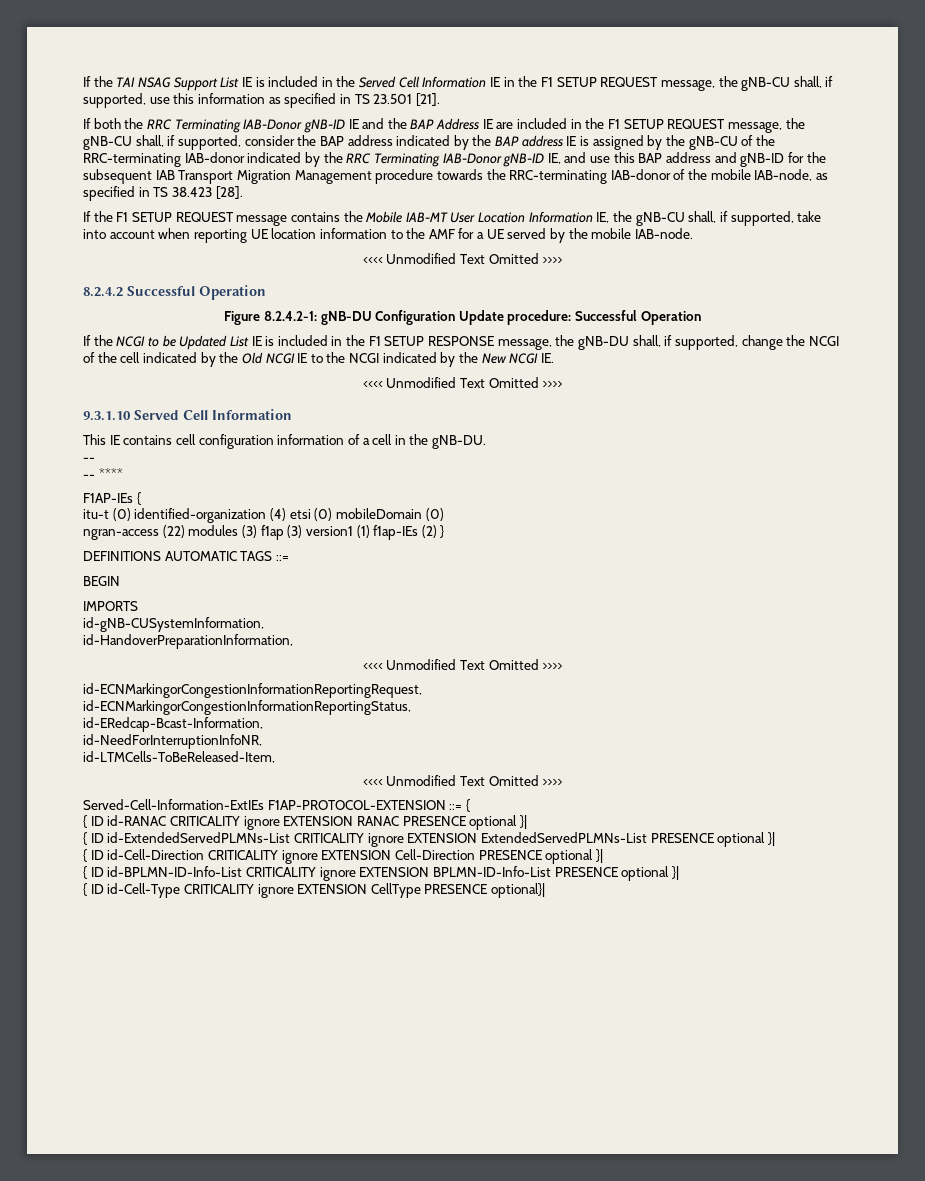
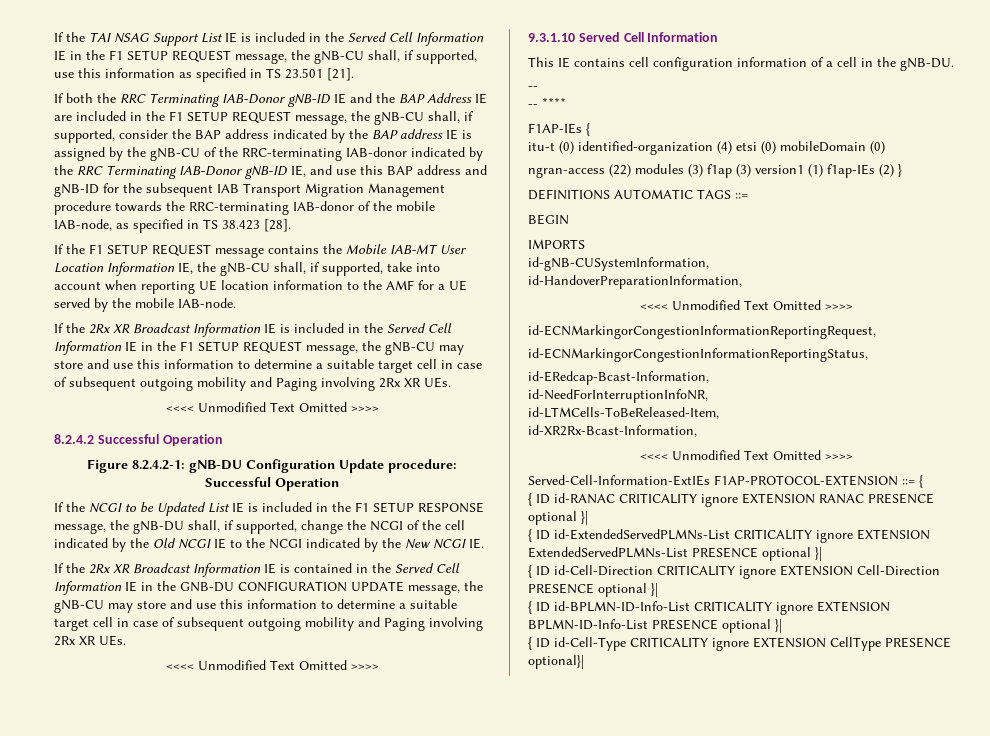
+ If the 2Rx XR Broadcast Information IE is included in the Served Cell Information IE in the F1 SETUP REQUEST message, the gNB-CU may store and use this information to determine a suitable target cell in case of subsequent outgoing mobility and Paging involving 2Rx XR UEs.
+ If the 2Rx XR Broadcast Information IE is contained in the Served Cell Information IE in the GNB-DU CONFIGURATION UPDATE message, the gNB-CU may store and use this information to determine a suitable target cell in case of subsequent outgoing mobility and Paging involving 2Rx XR UEs.
+ id-XR2Rx-Bcast-Information,

